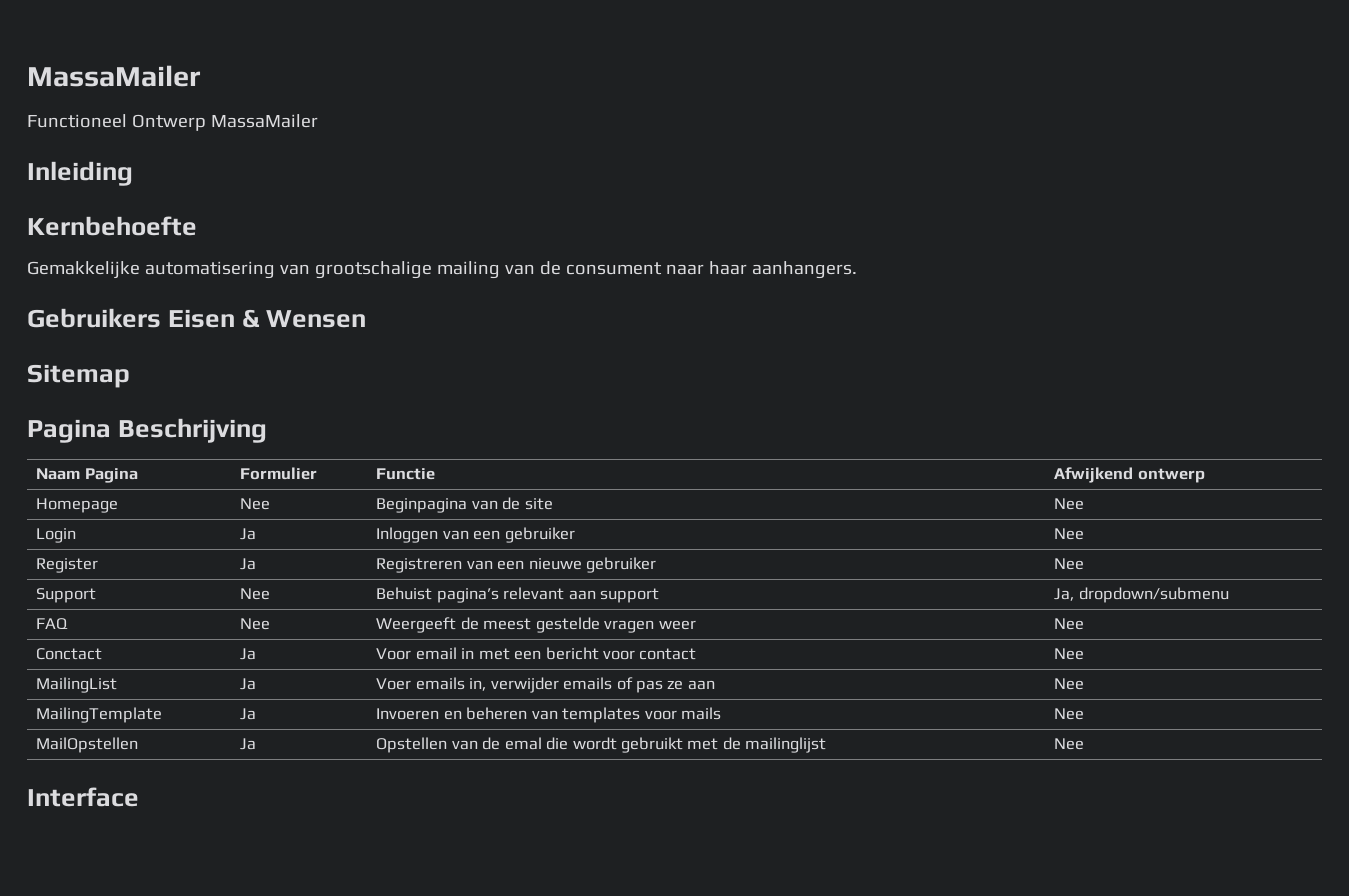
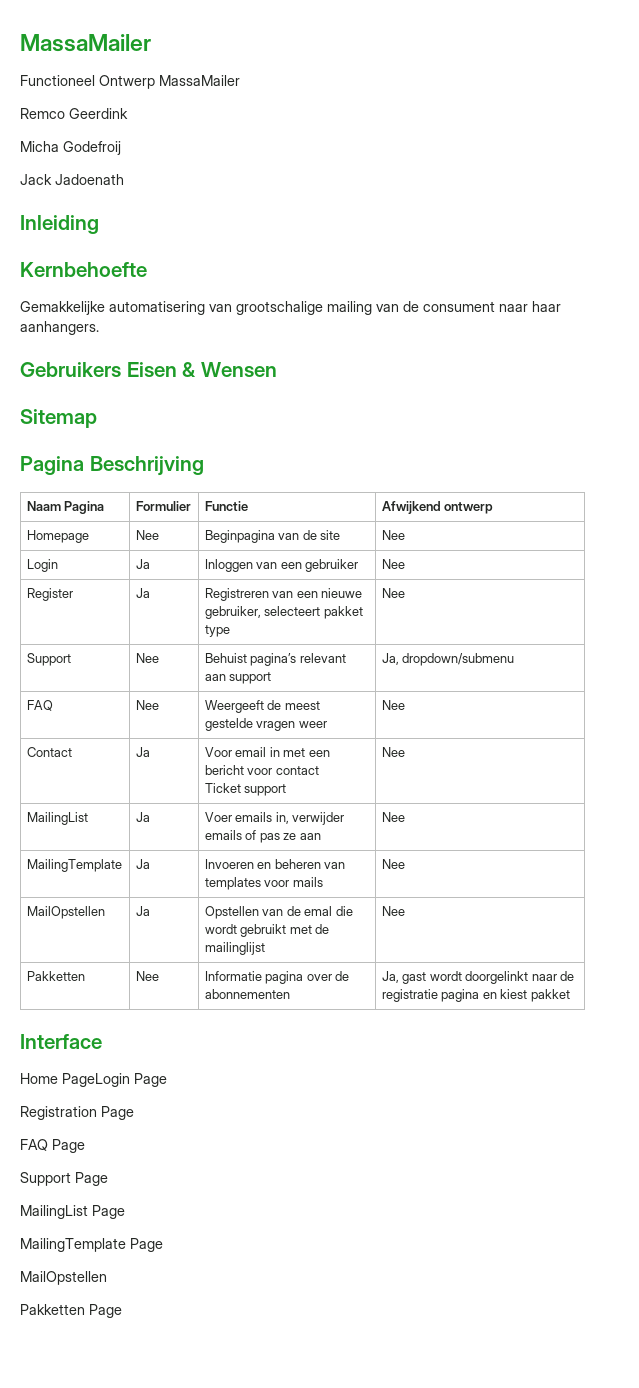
+ Remco Geerdink
+ Micha Godefroij
+ Jack Jadoenath
- Register | Ja | Registreren van een nieuwe gebruiker | Nee
+ Register | Ja | Registreren van een nieuwe gebruiker, selecteert pakket type | Nee
- Conctact | Ja | Voor email in met een bericht voor contact | Nee
+ Contact | Ja | Voor email in met een bericht voor contact
+ Ticket support | Nee
+ Pakketten | Nee | Informatie pagina over de abonnementen | Ja, gast wordt doorgelinkt naar de registratie pagina en kiest pakket
  Interface
+ Home PageLogin Page
+ Registration Page
+ FAQ Page
+ Support Page
+ MailingList Page
+ MailingTemplate Page
+ MailOpstellen
+ Pakketten Page

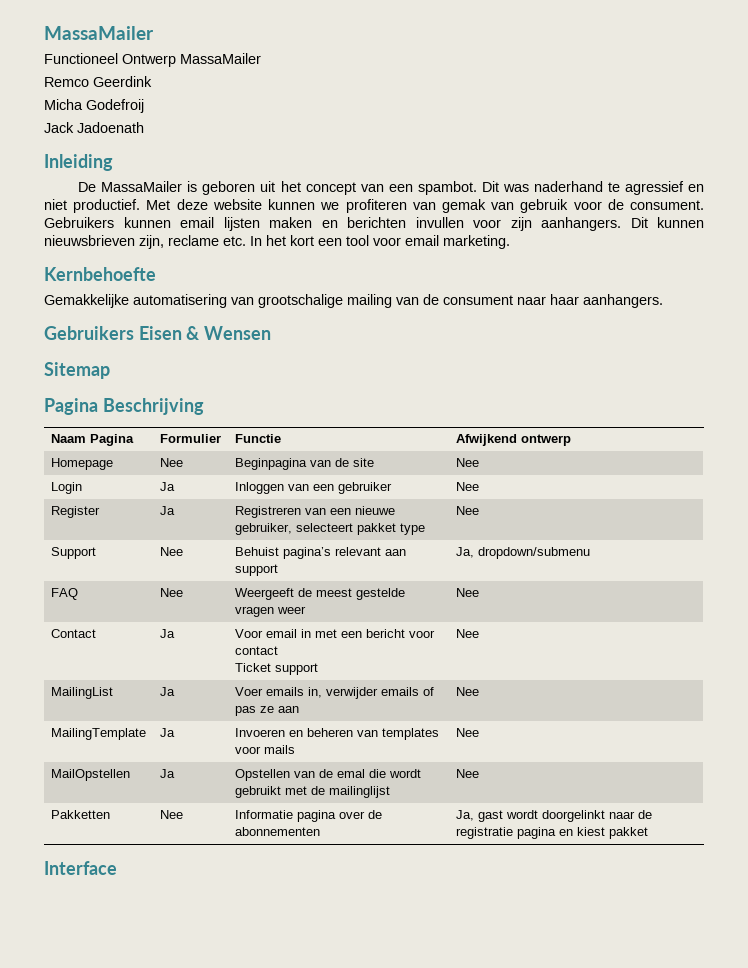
+ De MassaMailer is geboren uit het concept van een spambot. Dit was naderhand te agressief en niet productief. Met deze website kunnen we profiteren van gemak van gebruik voor de consument. Gebruikers kunnen email lijsten maken en berichten invullen voor zijn aanhangers. Dit kunnen nieuwsbrieven zijn, reclame etc. In het kort een tool voor email marketing.
- Home PageLogin Page
- Registration Page
- FAQ Page
- Support Page
- MailingList Page
- MailingTemplate Page
- MailOpstellen
- Pakketten Page

